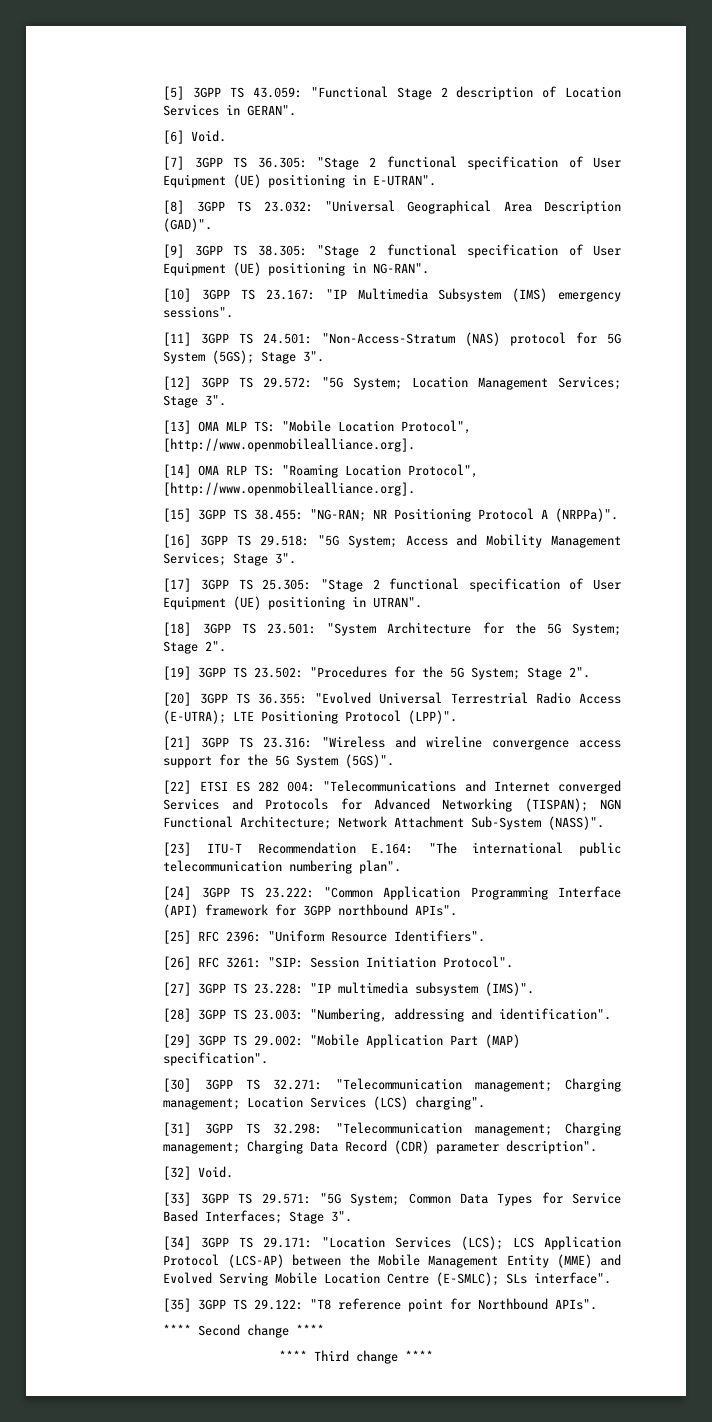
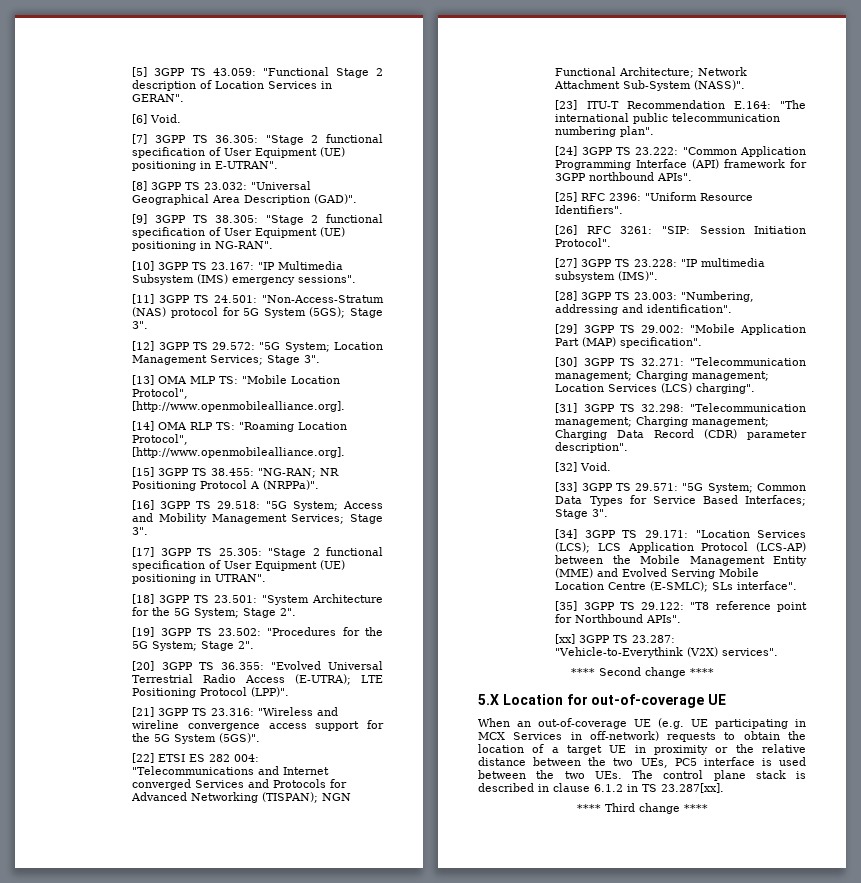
+ [xx] 3GPP TS 23.287: "Vehicle-to-Everythink (V2X) services".
  **** Second change ****
+ 5.X Location for out-of-coverage UE
+ When an out-of-coverage UE (e.g. UE participating in MCX Services in off-network) requests to obtain the location of a target UE in proximity or the relative distance between the two UEs, PC5 interface is used between the two UEs. The control plane stack is described in clause 6.1.2 in TS 23.287[xx].

